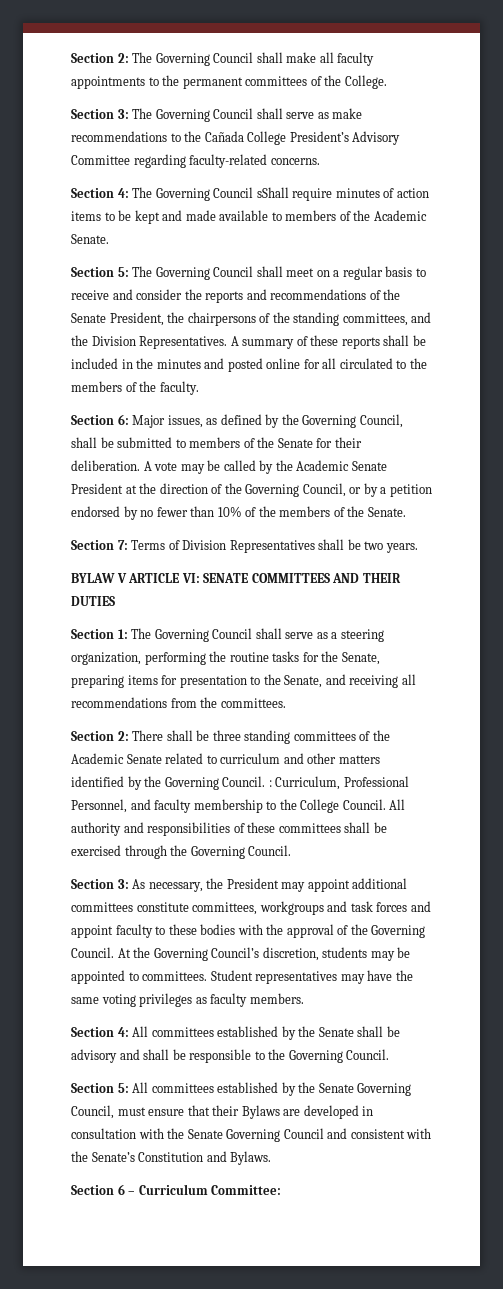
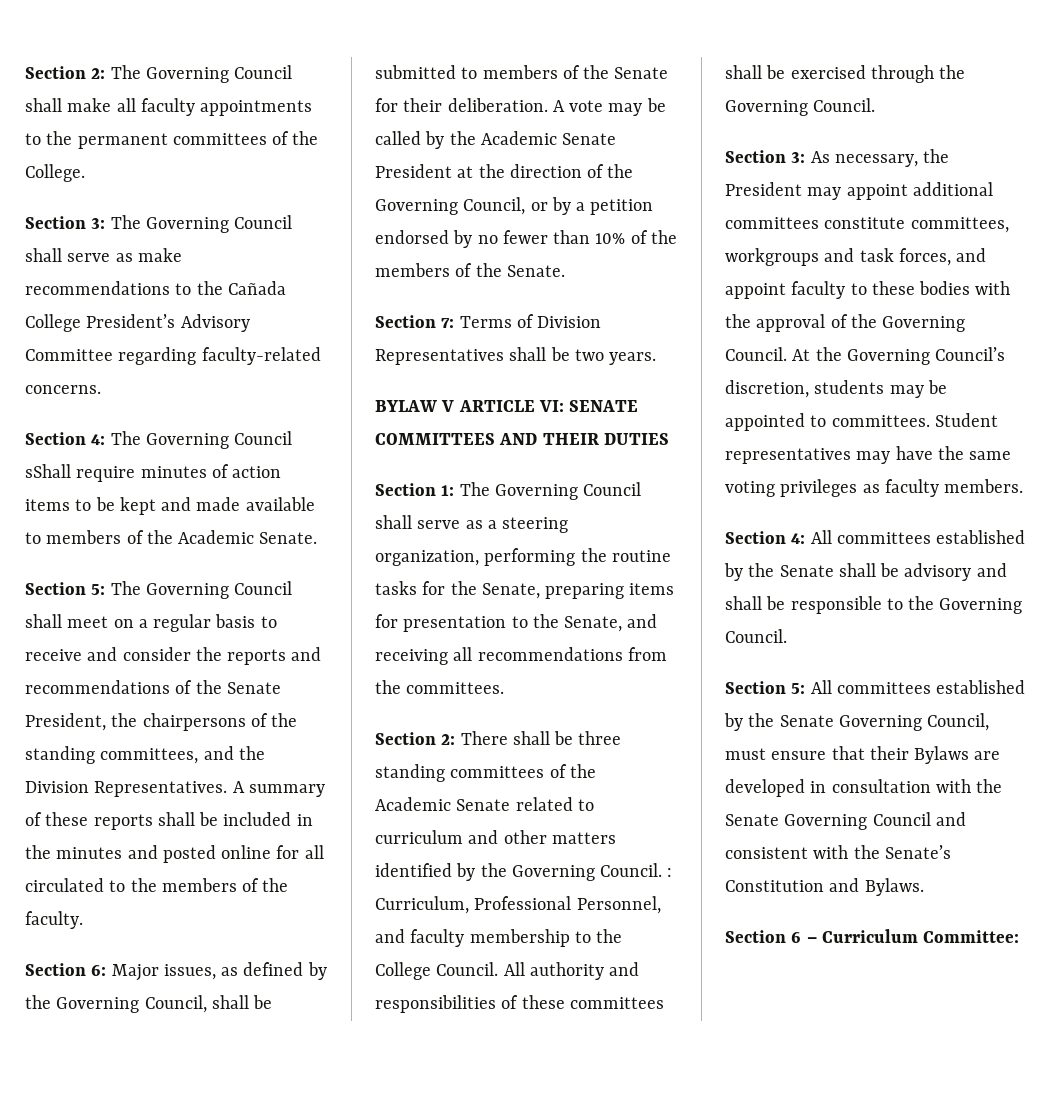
- Section 3: As necessary, the President may appoint additional committees constitute committees, workgroups and task forces and appoint faculty to these bodies with the approval of the Governing Council.
+ Section 3: As necessary, the President may appoint additional committees constitute committees, workgroups and task forces, and appoint faculty to these bodies with the approval of the Governing Council.

